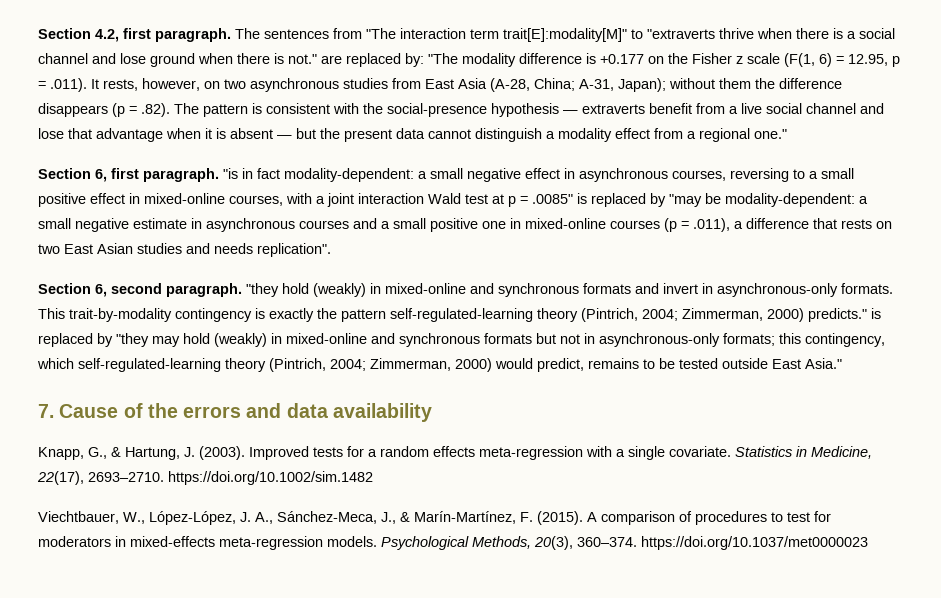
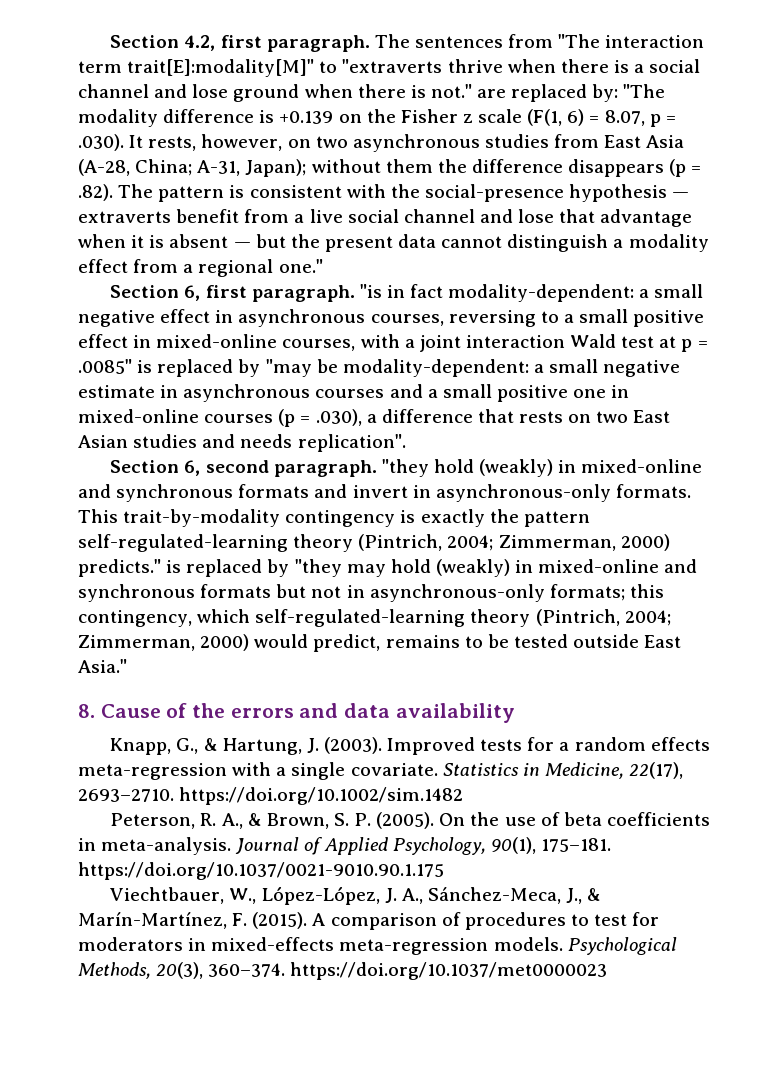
- "The modality difference is +0.177 on the Fisher z scale (F(1, 6) = 12.95, p = .011). It rests, however, on two asynchronous studies from East Asia (A-28, China;
+ "The modality difference is +0.139 on the Fisher z scale (F(1, 6) = 8.07, p = .030). It rests, however, on two asynchronous studies from East Asia (A-28, China;
- a small negative estimate in asynchronous courses and a small positive one in mixed-online courses (p = .011), a difference that rests on two East Asian studies and needs replication".
+ a small negative estimate in asynchronous courses and a small positive one in mixed-online courses (p = .030), a difference that rests on two East Asian studies and needs replication".
- 7. Cause of the errors and data availability
+ 8. Cause of the errors and data availability
+ Peterson, R. A., & Brown, S. P. (2005). On the use of beta coefficients in meta-analysis. Journal of Applied Psychology, 90(1), 175–181. https://doi.org/10.1037/0021-9010.90.1.175

